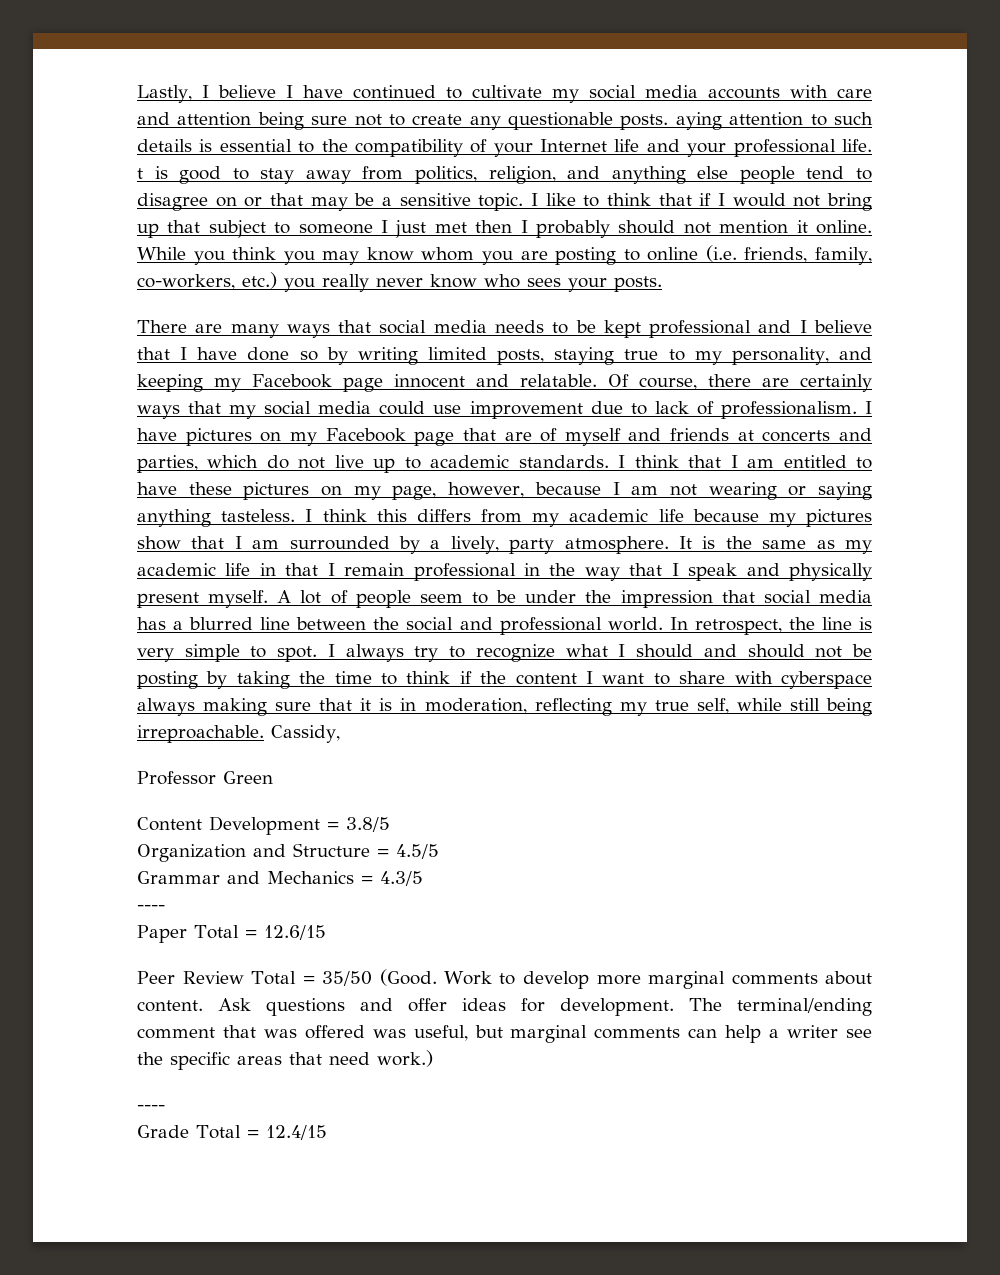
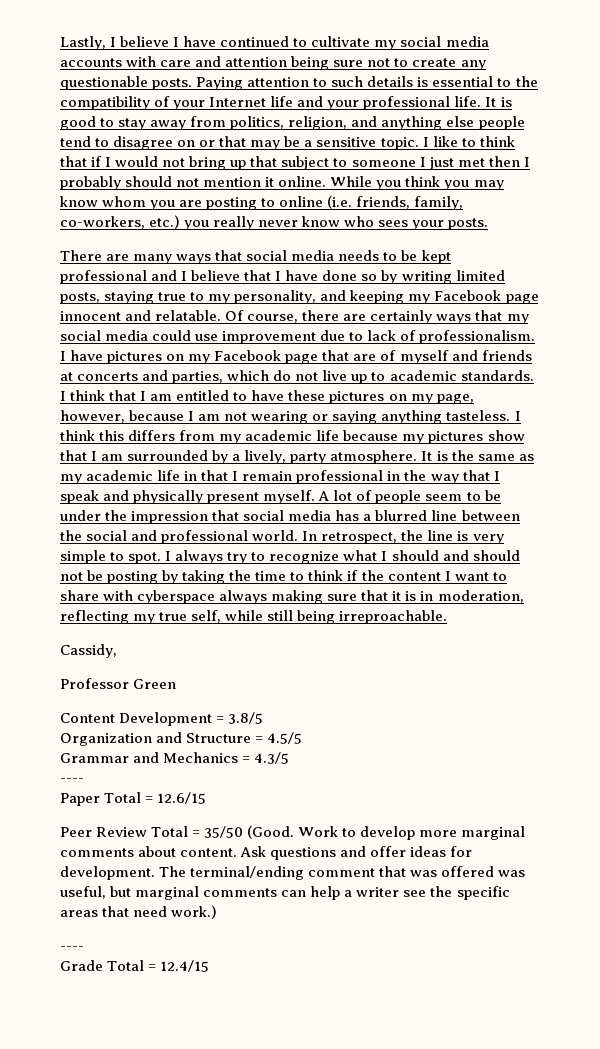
- Lastly, I believe I have continued to cultivate my social media accounts with care and attention being sure not to create any questionable posts. aying attention to such details is essential to the compatibility of your Internet life and your professional life. t is good to stay away from politics, religion, and anything else people tend to disagree on or that may be a sensitive topic.
+ Lastly, I believe I have continued to cultivate my social media accounts with care and attention being sure not to create any questionable posts. Paying attention to such details is essential to the compatibility of your Internet life and your professional life. It is good to stay away from politics, religion, and anything else people tend to disagree on or that may be a sensitive topic.
- I always try to recognize what I should and should not be posting by taking the time to think if the content I want to share with cyberspace always making sure that it is in moderation, reflecting my true self, while still being irreproachable. Cassidy,
+ I always try to recognize what I should and should not be posting by taking the time to think if the content I want to share with cyberspace always making sure that it is in moderation, reflecting my true self, while still being irreproachable.
+ Cassidy,

